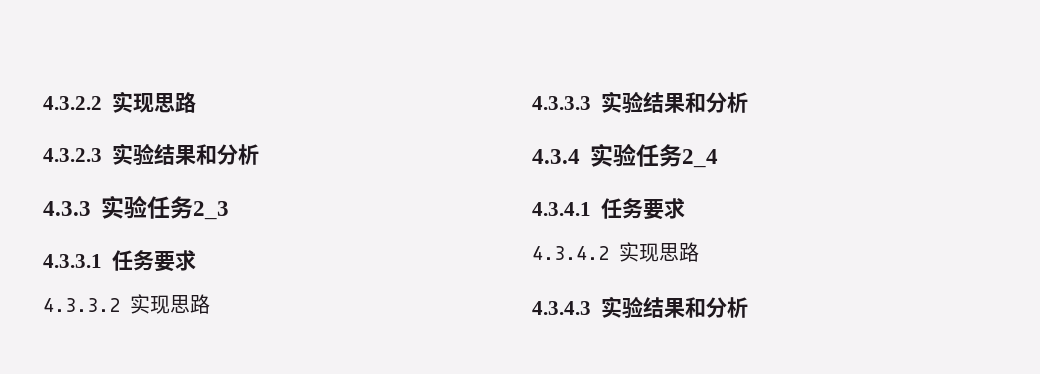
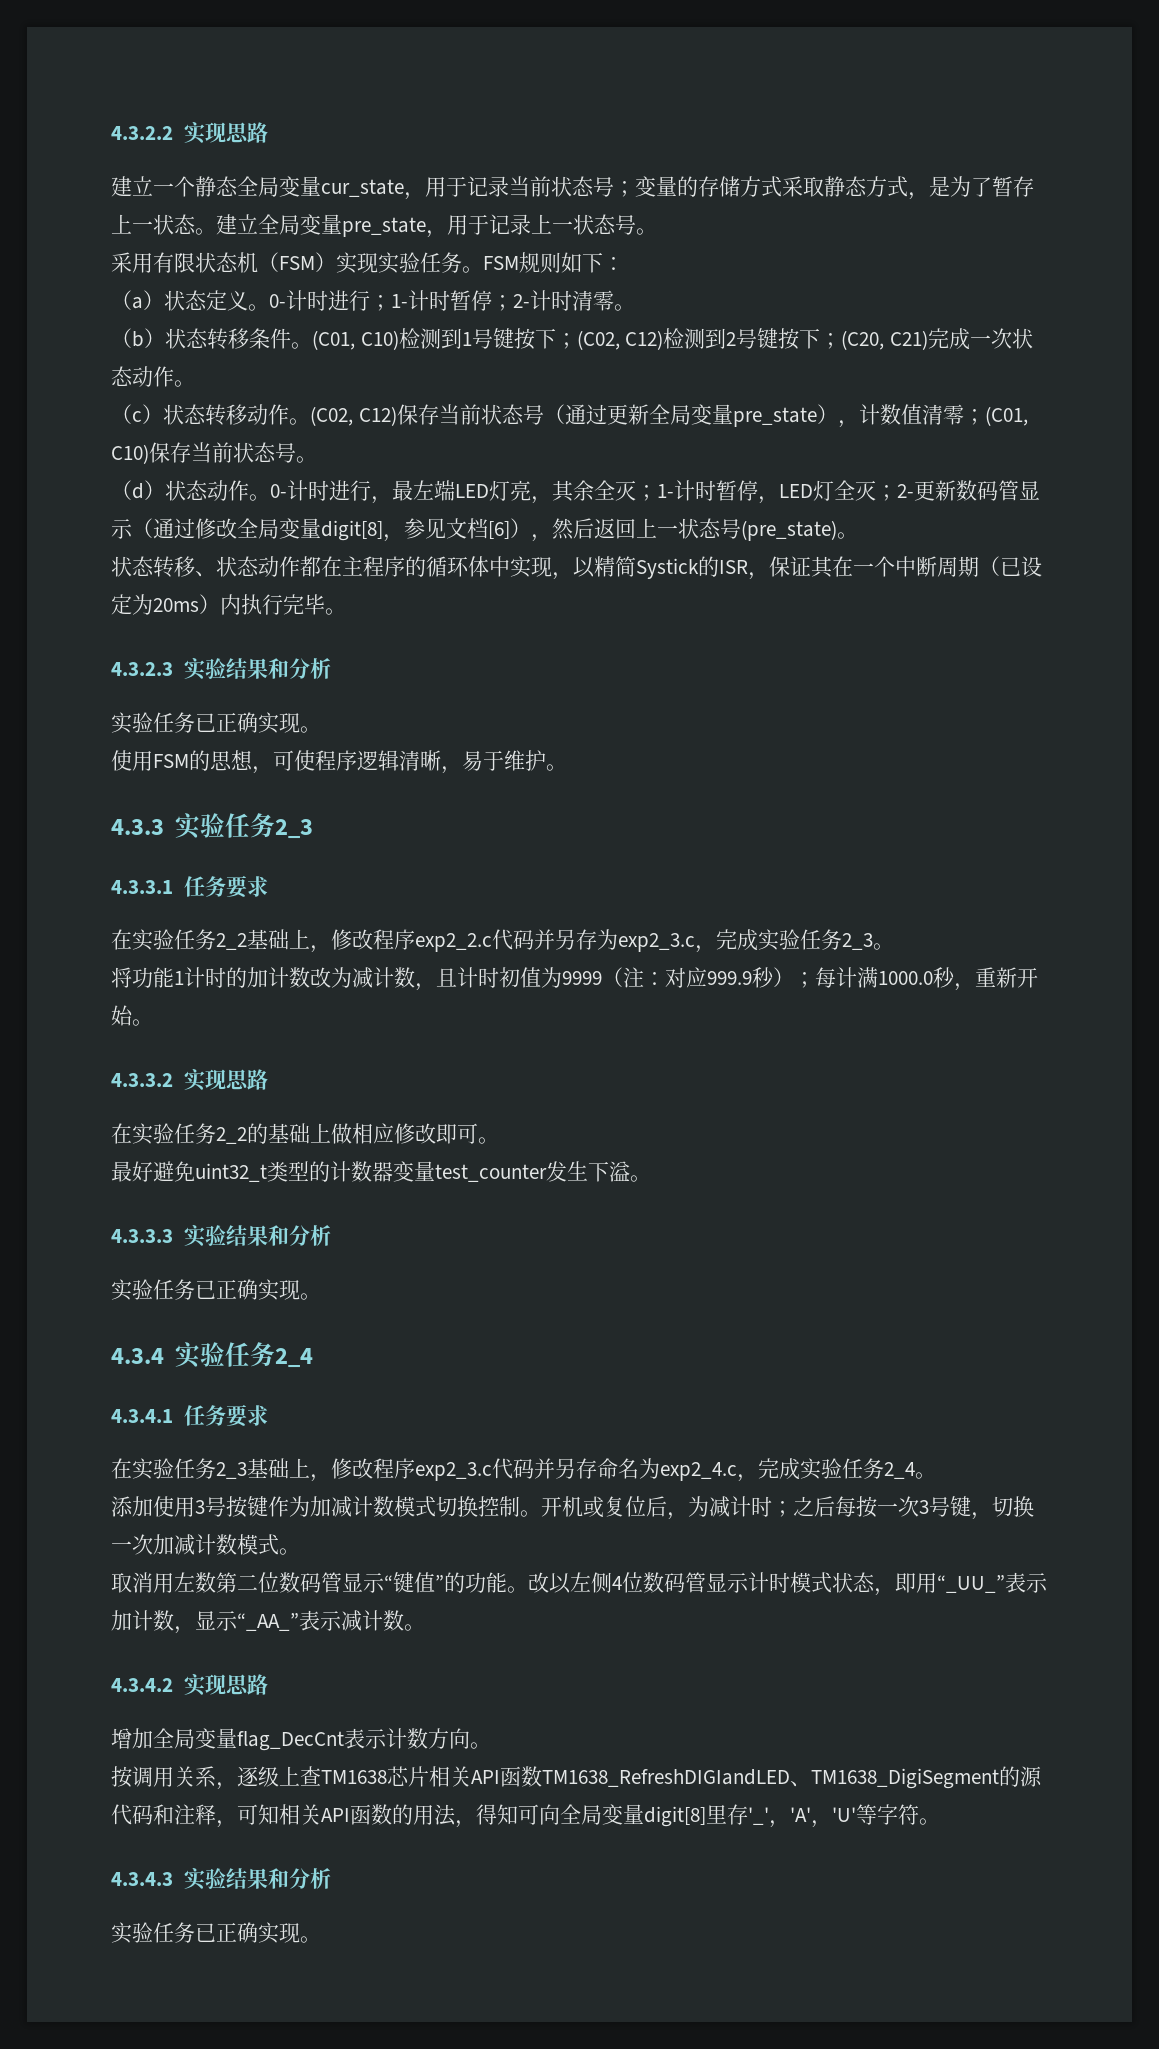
+ 建立一个静态全局变量cur_state，用于记录当前状态号；变量的存储方式采取静态方式，是为了暂存上一状态。建立全局变量pre_state，用于记录上一状态号。
+ 采用有限状态机（FSM）实现实验任务。FSM规则如下：
+ （a）状态定义。0-计时进行；1-计时暂停；2-计时清零。
+ （b）状态转移条件。(C01, C10)检测到1号键按下；(C02, C12)检测到2号键按下；(C20, C21)完成一次状态动作。
+ （c）状态转移动作。(C02, C12)保存当前状态号（通过更新全局变量pre_state），计数值清零；(C01, C10)保存当前状态号。
+ （d）状态动作。0-计时进行，最左端LED灯亮，其余全灭；1-计时暂停，LED灯全灭；2-更新数码管显示（通过修改全局变量digit[8]，参见文档[6]），然后返回上一状态号(pre_state)。
+ 状态转移、状态动作都在主程序的循环体中实现，以精简Systick的ISR，保证其在一个中断周期（已设定为20ms）内执行完毕。
  4.3.2.3实验结果和分析
+ 实验任务已正确实现。
+ 使用FSM的思想，可使程序逻辑清晰，易于维护。
+ 在实验任务2_2基础上，修改程序exp2_2.c代码并另存为exp2_3.c，完成实验任务2_3。
+ 将功能1计时的加计数改为减计数，且计时初值为9999（注：对应999.9秒）；每计满1000.0秒，重新开始。
  4.3.3.2实现思路
+ 在实验任务2_2的基础上做相应修改即可。
+ 最好避免uint32_t类型的计数器变量test_counter发生下溢。
  4.3.3.3实验结果和分析
+ 实验任务已正确实现。
+ 在实验任务2_3基础上，修改程序exp2_3.c代码并另存命名为exp2_4.c，完成实验任务2_4。
+ 添加使用3号按键作为加减计数模式切换控制。开机或复位后，为减计时；之后每按一次3号键，切换一次加减计数模式。
+ 取消用左数第二位数码管显示“键值”的功能。改以左侧4位数码管显示计时模式状态，即用“_UU_”表示加计数，显示“_AA_”表示减计数。
  4.3.4.2实现思路
+ 增加全局变量flag_DecCnt表示计数方向。
+ 按调用关系，逐级上查TM1638芯片相关API函数TM1638_RefreshDIGIandLED、TM1638_DigiSegment的源代码和注释，可知相关API函数的用法，得知可向全局变量digit[8]里存'_'，'A'，'U'等字符。
  4.3.4.3实验结果和分析
+ 实验任务已正确实现。

